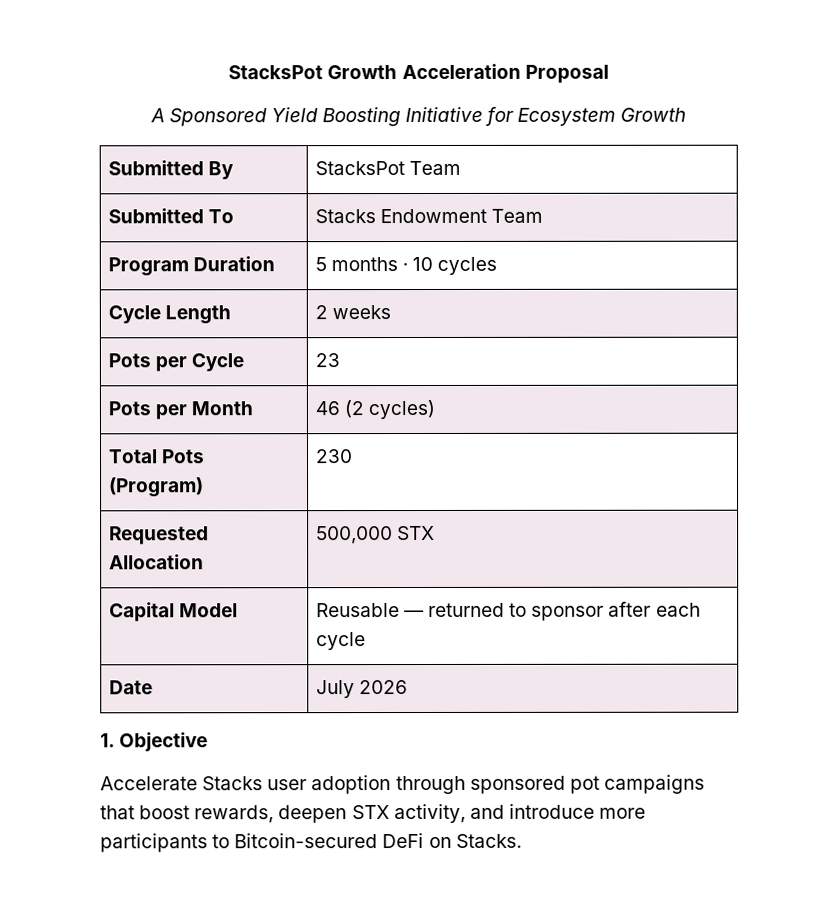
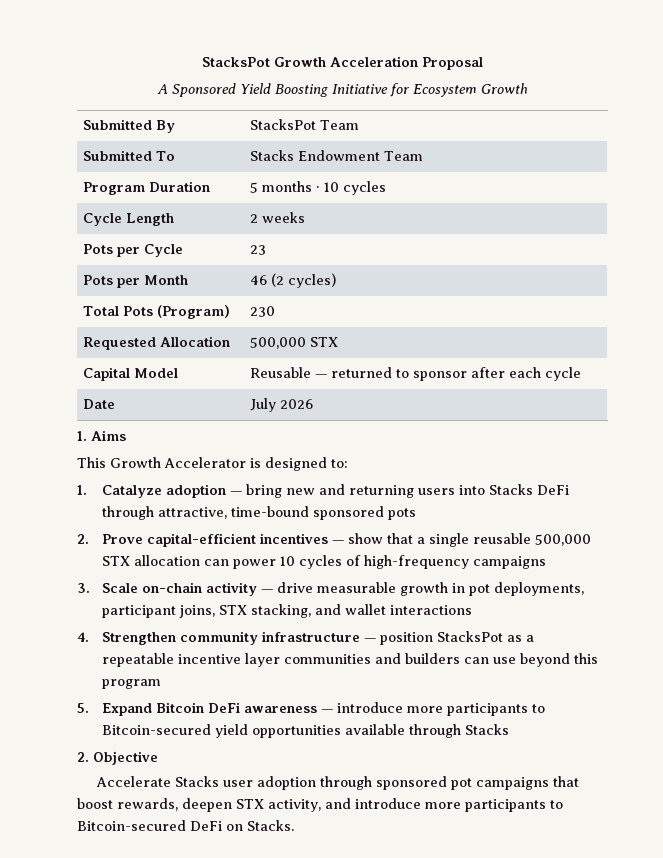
- 1. Objective
+ 1. Aims
+ This Growth Accelerator is designed to:
+ 1. Catalyze adoption — bring new and returning users into Stacks DeFi through attractive, time-bound sponsored pots
+ 2. Prove capital-efficient incentives — show that a single reusable 500,000 STX allocation can power 10 cycles of high-frequency campaigns
+ 3. Scale on-chain activity — drive measurable growth in pot deployments, participant joins, STX stacking, and wallet interactions
+ 4. Strengthen community infrastructure — position StacksPot as a repeatable incentive layer communities and builders can use beyond this program
+ 5. Expand Bitcoin DeFi awareness — introduce more participants to Bitcoin-secured yield opportunities available through Stacks
+ 2. Objective

